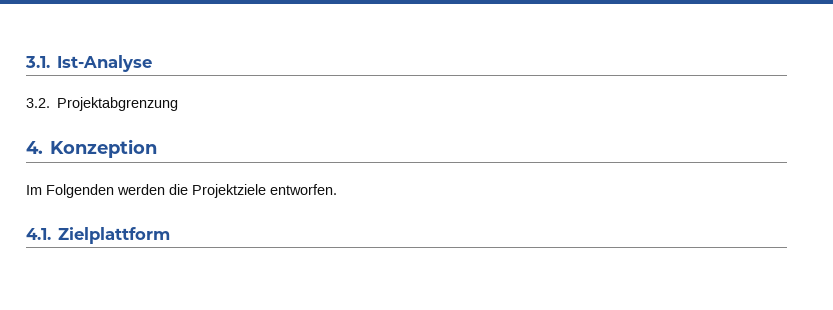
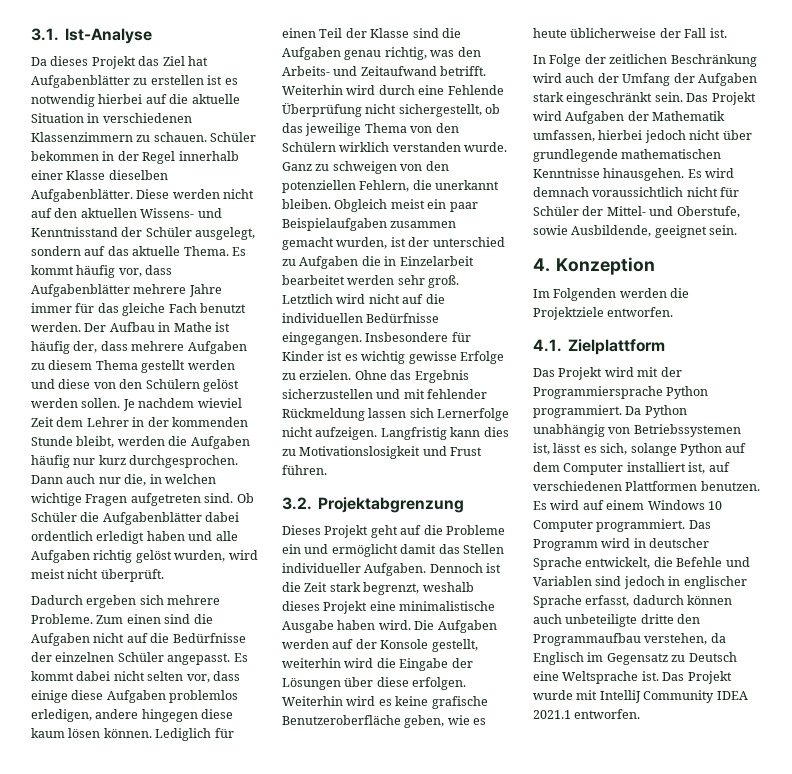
+ Da dieses Projekt das Ziel hat Aufgabenblätter zu erstellen ist es notwendig hierbei auf die aktuelle Situation in verschiedenen Klassenzimmern zu schauen. Schüler bekommen in der Regel innerhalb einer Klasse dieselben Aufgabenblätter. Diese werden nicht auf den aktuellen Wissens- und Kenntnisstand der Schüler ausgelegt, sondern auf das aktuelle Thema. Es kommt häufig vor, dass Aufgabenblätter mehrere Jahre immer für das gleiche Fach benutzt werden. Der Aufbau in Mathe ist häufig der, dass mehrere Aufgaben zu diesem Thema gestellt werden und diese von den Schülern gelöst werden sollen. Je nachdem wieviel Zeit dem Lehrer in der kommenden Stunde bleibt, werden die Aufgaben häufig nur kurz durchgesprochen. Dann auch nur die, in welchen wichtige Fragen aufgetreten sind. Ob Schüler die Aufgabenblätter dabei ordentlich erledigt haben und alle Aufgaben richtig gelöst wurden, wird meist nicht überprüft.
+ Dadurch ergeben sich mehrere Probleme. Zum einen sind die Aufgaben nicht auf die Bedürfnisse der einzelnen Schüler angepasst. Es kommt dabei nicht selten vor, dass einige diese Aufgaben problemlos erledigen, andere hingegen diese kaum lösen können. Lediglich für einen Teil der Klasse sind die Aufgaben genau richtig, was den Arbeits- und Zeitaufwand betrifft. Weiterhin wird durch eine Fehlende Überprüfung nicht sichergestellt, ob das jeweilige Thema von den Schülern wirklich verstanden wurde. Ganz zu schweigen von den potenziellen Fehlern, die unerkannt bleiben. Obgleich meist ein paar Beispielaufgaben zusammen gemacht wurden, ist der unterschied zu Aufgaben die in Einzelarbeit bearbeitet werden sehr groß. Letztlich wird nicht auf die individuellen Bedürfnisse eingegangen. Insbesondere für Kinder ist es wichtig gewisse Erfolge zu erzielen. Ohne das Ergebnis sicherzustellen und mit fehlender Rückmeldung lassen sich Lernerfolge nicht aufzeigen. Langfristig kann dies zu Motivationslosigkeit und Frust führen.
  3.2. Projektabgrenzung
+ Dieses Projekt geht auf die Probleme ein und ermöglicht damit das Stellen individueller Aufgaben. Dennoch ist die Zeit stark begrenzt, weshalb dieses Projekt eine minimalistische Ausgabe haben wird. Die Aufgaben werden auf der Konsole gestellt, weiterhin wird die Eingabe der Lösungen über diese erfolgen. Weiterhin wird es keine grafische Benutzeroberfläche geben, wie es heute üblicherweise der Fall ist.
+ In Folge der zeitlichen Beschränkung wird auch der Umfang der Aufgaben stark eingeschränkt sein. Das Projekt wird Aufgaben der Mathematik umfassen, hierbei jedoch nicht über grundlegende mathematischen Kenntnisse hinausgehen. Es wird demnach voraussichtlich nicht für Schüler der Mittel- und Oberstufe, sowie Ausbildende, geeignet sein.
+ Das Projekt wird mit der Programmiersprache Python programmiert. Da Python unabhängig von Betriebssystemen ist, lässt es sich, solange Python auf dem Computer installiert ist, auf verschiedenen Plattformen benutzen. Es wird auf einem Windows 10 Computer programmiert. Das Programm wird in deutscher Sprache entwickelt, die Befehle und Variablen sind jedoch in englischer Sprache erfasst, dadurch können auch unbeteiligte dritte den Programmaufbau verstehen, da Englisch im Gegensatz zu Deutsch eine Weltsprache ist. Das Projekt wurde mit IntelliJ Community IDEA 2021.1 entworfen.

